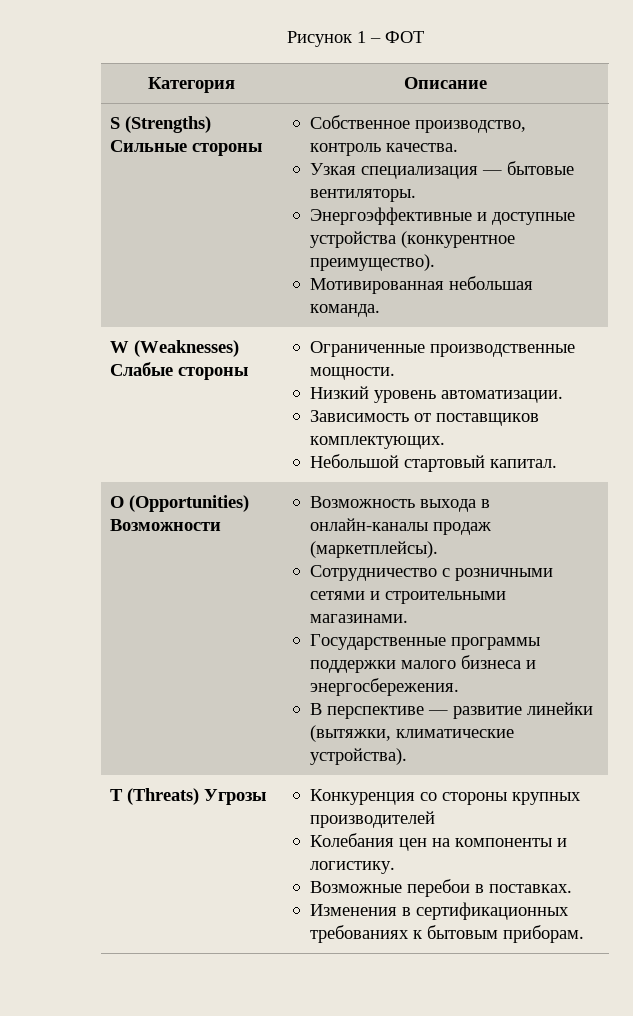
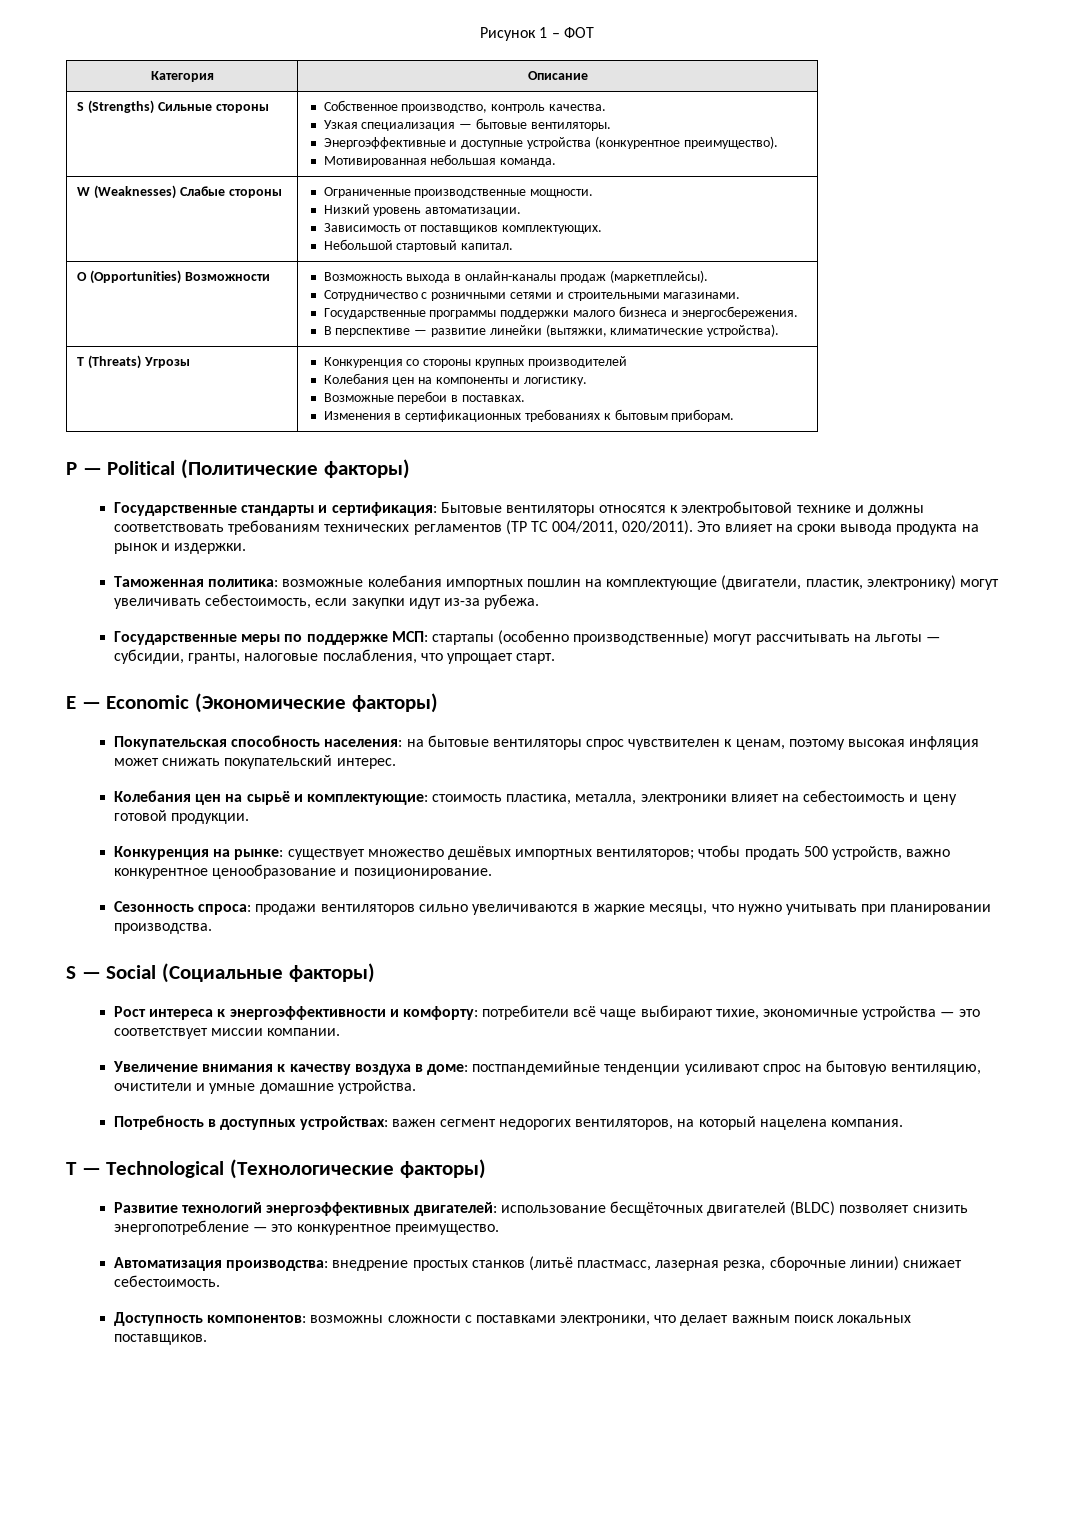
+ P — Political (Политические факторы)
+ Государственные стандарты и сертификация: Бытовые вентиляторы относятся к электробытовой технике и должны соответствовать требованиям технических регламентов (ТР ТС 004/2011, 020/2011). Это влияет на сроки вывода продукта на рынок и издержки.
+ Таможенная политика: возможные колебания импортных пошлин на комплектующие (двигатели, пластик, электронику) могут увеличивать себестоимость, если закупки идут из-за рубежа.
+ Государственные меры по поддержке МСП: стартапы (особенно производственные) могут рассчитывать на льготы — субсидии, гранты, налоговые послабления, что упрощает старт.
+ E — Economic (Экономические факторы)
+ Покупательская способность населения: на бытовые вентиляторы спрос чувствителен к ценам, поэтому высокая инфляция может снижать покупательский интерес.
+ Колебания цен на сырьё и комплектующие: стоимость пластика, металла, электроники влияет на себестоимость и цену готовой продукции.
+ Конкуренция на рынке: существует множество дешёвых импортных вентиляторов; чтобы продать 500 устройств, важно конкурентное ценообразование и позиционирование.
+ Сезонность спроса: продажи вентиляторов сильно увеличиваются в жаркие месяцы, что нужно учитывать при планировании производства.
+ S — Social (Социальные факторы)
+ Рост интереса к энергоэффективности и комфорту: потребители всё чаще выбирают тихие, экономичные устройства — это соответствует миссии компании.
+ Увеличение внимания к качеству воздуха в доме: постпандемийные тенденции усиливают спрос на бытовую вентиляцию, очистители и умные домашние устройства.
+ Потребность в доступных устройствах: важен сегмент недорогих вентиляторов, на который нацелена компания.
+ T — Technological (Технологические факторы)
+ Развитие технологий энергоэффективных двигателей: использование бесщёточных двигателей (BLDC) позволяет снизить энергопотребление — это конкурентное преимущество.
+ Автоматизация производства: внедрение простых станков (литьё пластмасс, лазерная резка, сборочные линии) снижает себестоимость.
+ Доступность компонентов: возможны сложности с поставками электроники, что делает важным поиск локальных поставщиков.

